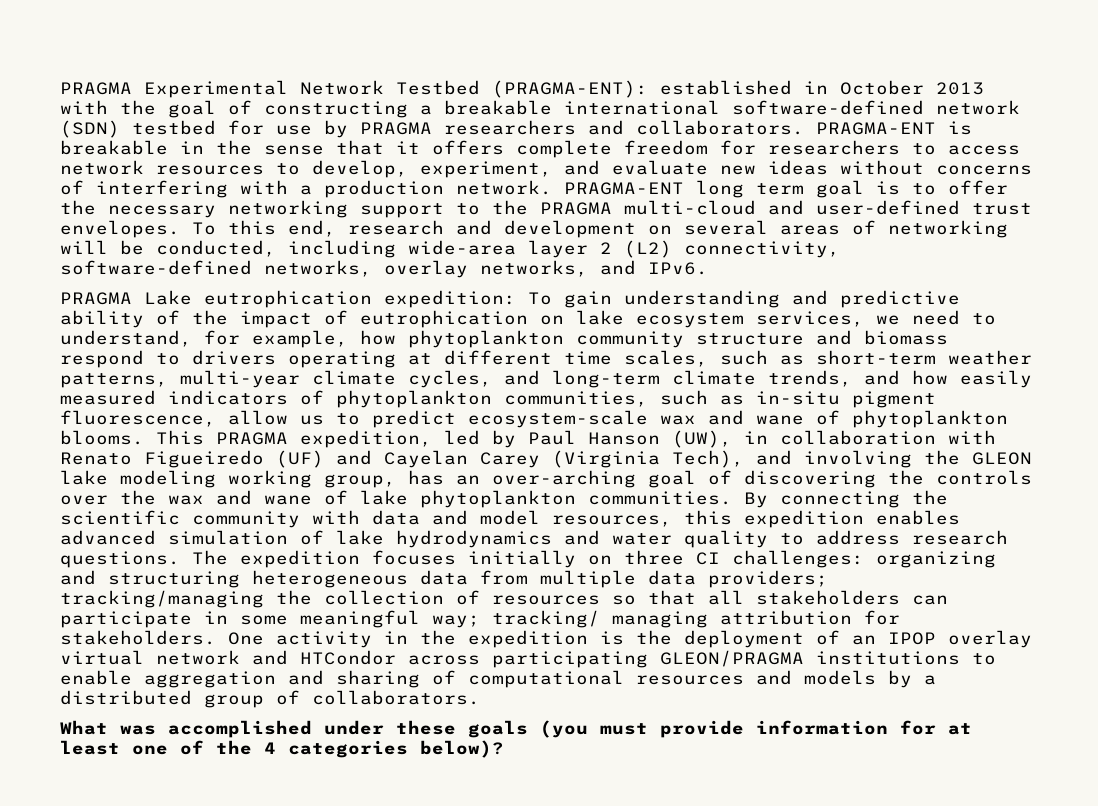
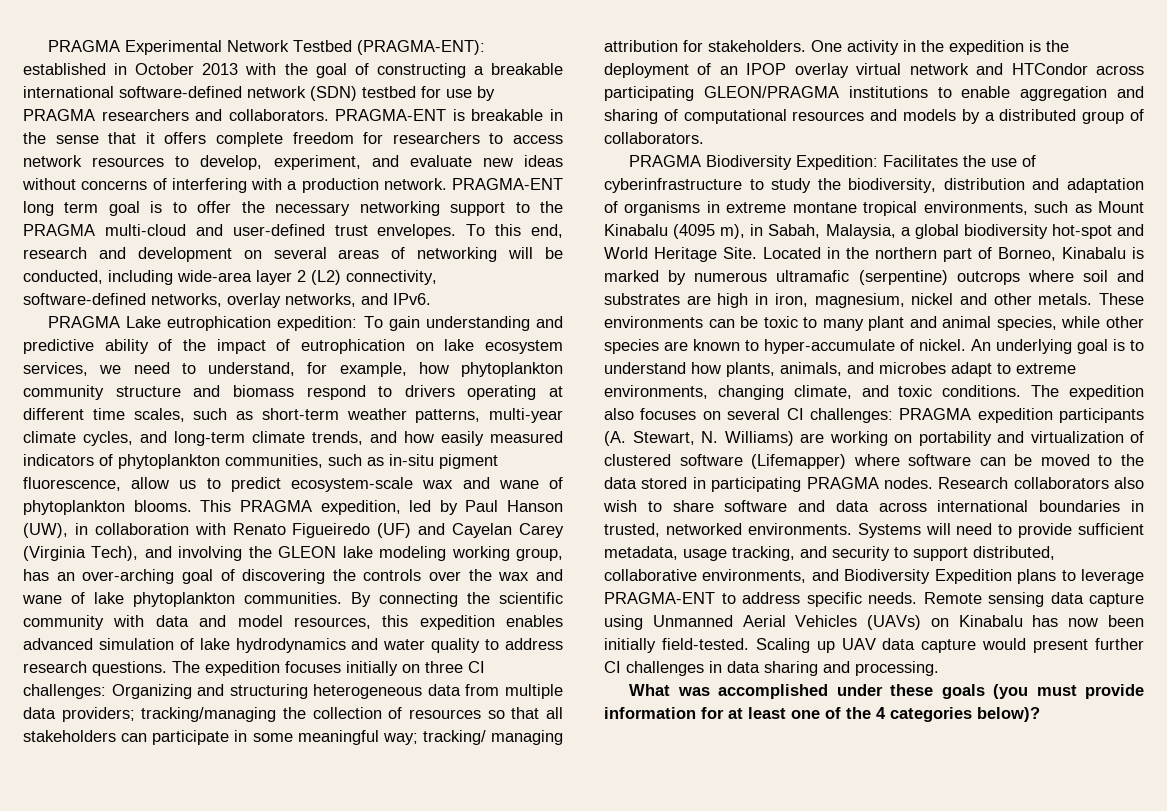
- The expedition focuses initially on three CI challenges: organizing and structuring heterogeneous data from multiple data providers; tracking/managing the collection of resources so that all stakeholders can participate in some meaningful way; tracking/ managing attribution for stakeholders.
+ The expedition focuses initially on three CI challenges: Organizing and structuring heterogeneous data from multiple data providers; tracking/managing the collection of resources so that all stakeholders can participate in some meaningful way; tracking/ managing attribution for stakeholders.
+ PRAGMA Biodiversity Expedition: Facilitates the use of cyberinfrastructure to study the biodiversity, distribution and adaptation of organisms in extreme montane tropical environments, such as Mount Kinabalu (4095 m), in Sabah, Malaysia, a global biodiversity hot-spot and World Heritage Site. Located in the northern part of Borneo, Kinabalu is marked by numerous ultramafic (serpentine) outcrops where soil and substrates are high in iron, magnesium, nickel and other metals. These environments can be toxic to many plant and animal species, while other species are known to hyper-accumulate of nickel. An underlying goal is to understand how plants, animals, and microbes adapt to extreme environments, changing climate, and toxic conditions. The expedition also focuses on several CI challenges: PRAGMA expedition participants (A. Stewart, N. Williams) are working on portability and virtualization of clustered software (Lifemapper) where software can be moved to the data stored in participating PRAGMA nodes. Research collaborators also wish to share software and data across international boundaries in trusted, networked environments. Systems will need to provide sufficient metadata, usage tracking, and security to support distributed, collaborative environments, and Biodiversity Expedition plans to leverage PRAGMA-ENT to address specific needs. Remote sensing data capture using Unmanned Aerial Vehicles (UAVs) on Kinabalu has now been initially field-tested. Scaling up UAV data capture would present further CI challenges in data sharing and processing.

